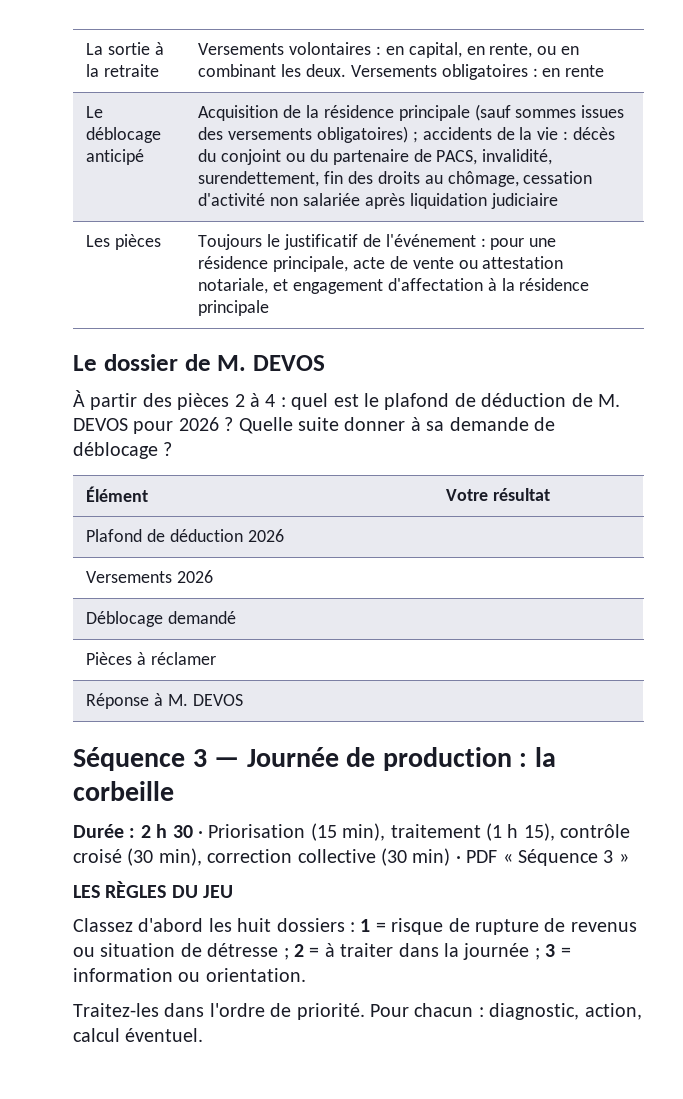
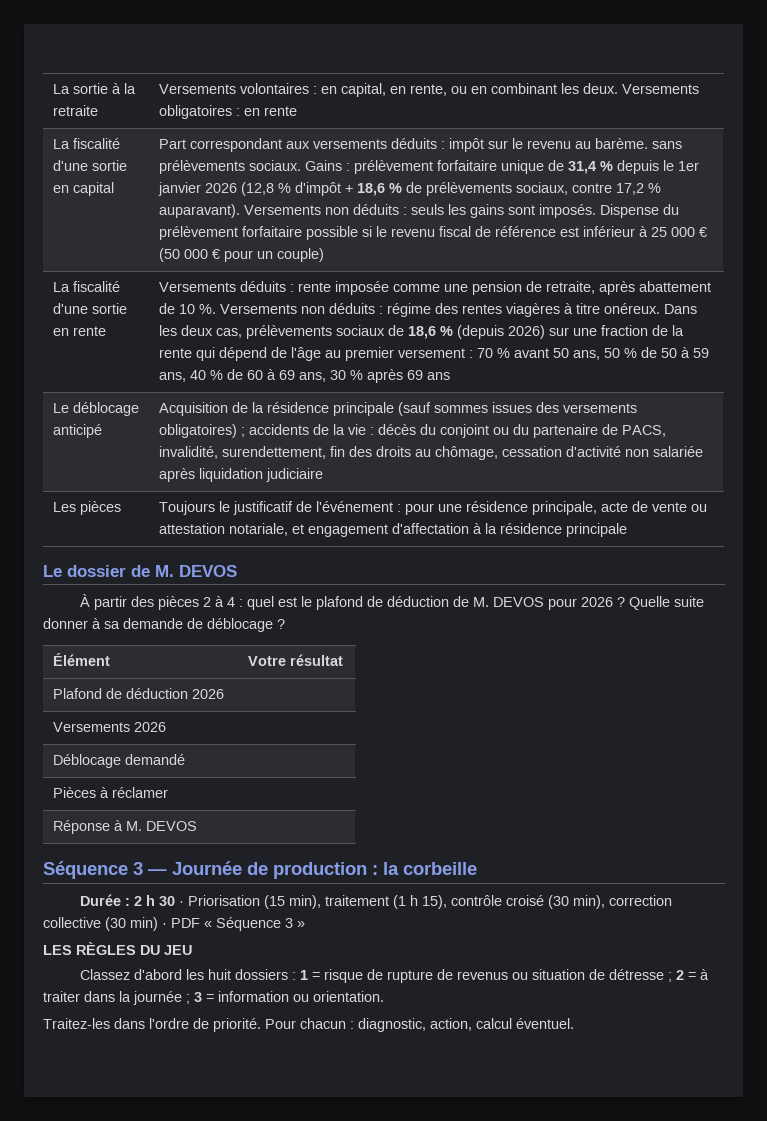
+ La fiscalité d'une sortie en capital | Part correspondant aux versements déduits : impôt sur le revenu au barème. sans prélèvements sociaux. Gains : prélèvement forfaitaire unique de 31,4 % depuis le 1er janvier 2026 (12,8 % d'impôt + 18,6 % de prélèvements sociaux, contre 17,2 % auparavant). Versements non déduits : seuls les gains sont imposés. Dispense du prélèvement forfaitaire possible si le revenu fiscal de référence est inférieur à 25 000 € (50 000 € pour un couple)
+ La fiscalité d'une sortie en rente | Versements déduits : rente imposée comme une pension de retraite, après abattement de 10 %. Versements non déduits : régime des rentes viagères à titre onéreux. Dans les deux cas, prélèvements sociaux de 18,6 % (depuis 2026) sur une fraction de la rente qui dépend de l'âge au premier versement : 70 % avant 50 ans, 50 % de 50 à 59 ans, 40 % de 60 à 69 ans, 30 % après 69 ans

